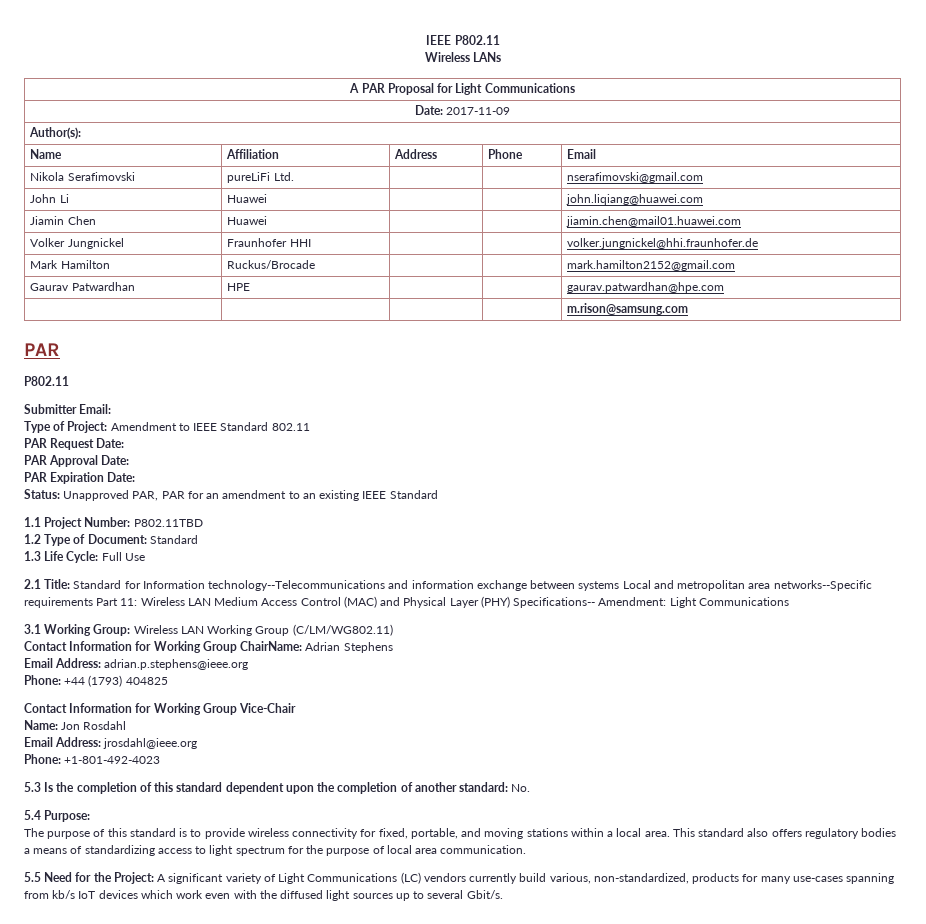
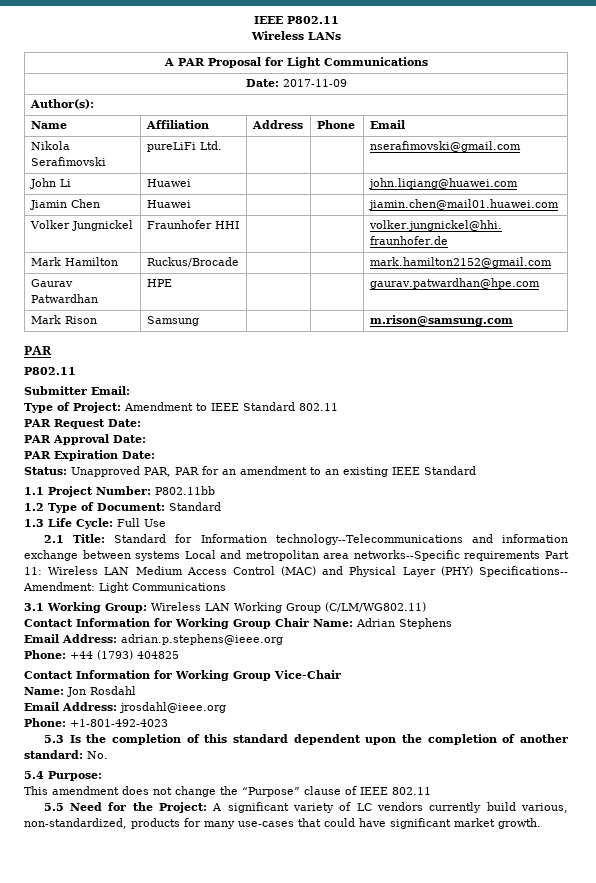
- | | | | m.rison@samsung.com
+ Mark Rison | Samsung | | | m.rison@samsung.com
- 1.1 Project Number: P802.11TBD
+ 1.1 Project Number: P802.11bb
- Contact Information for Working Group ChairName: Adrian Stephens
+ Contact Information for Working Group Chair Name: Adrian Stephens
- The purpose of this standard is to provide wireless connectivity for fixed, portable, and moving stations within a local area. This standard also offers regulatory bodies a means of standardizing access to light spectrum for the purpose of local area communication.
+ This amendment does not change the “Purpose” clause of IEEE 802.11
- 5.5 Need for the Project: A significant variety of Light Communications (LC) vendors currently build various, non-standardized, products for many use-cases spanning from kb/s IoT devices which work even with the diffused light sources up to several Gbit/s.
+ 5.5 Need for the Project: A significant variety of LC vendors currently build various, non-standardized, products for many use-cases that could have significant market growth.

